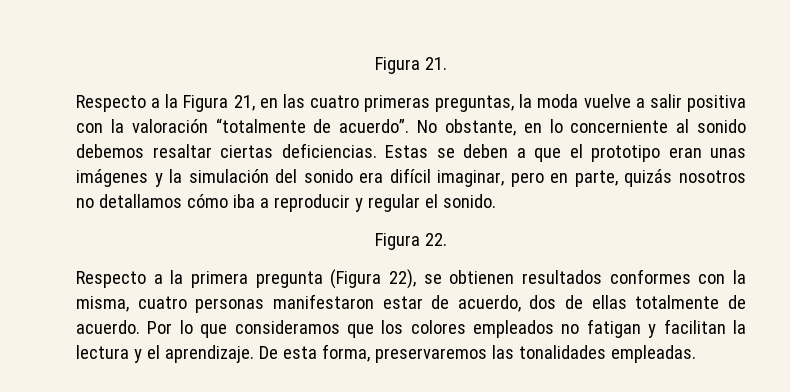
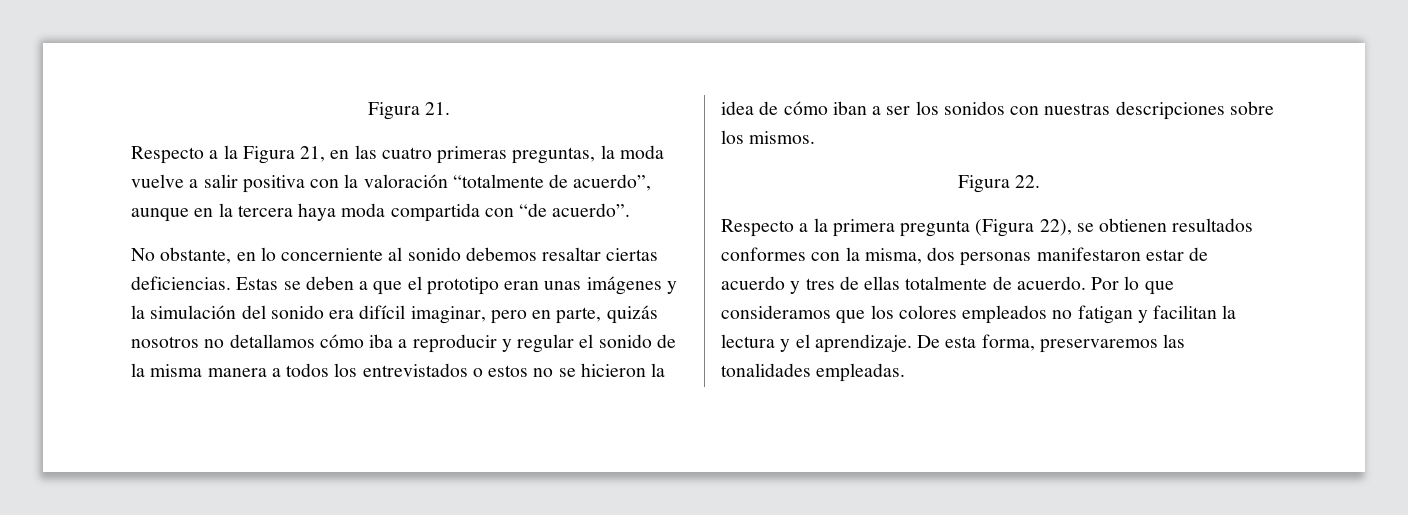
- Respecto a la Figura 21, en las cuatro primeras preguntas, la moda vuelve a salir positiva con la valoración “totalmente de acuerdo”. No obstante, en lo concerniente al sonido debemos resaltar ciertas deficiencias.
+ Respecto a la Figura 21, en las cuatro primeras preguntas, la moda vuelve a salir positiva con la valoración “totalmente de acuerdo”, aunque en la tercera haya moda compartida con “de acuerdo”.
+ No obstante, en lo concerniente al sonido debemos resaltar ciertas deficiencias.
- Estas se deben a que el prototipo eran unas imágenes y la simulación del sonido era difícil imaginar, pero en parte, quizás nosotros no detallamos cómo iba a reproducir y regular el sonido.
+ Estas se deben a que el prototipo eran unas imágenes y la simulación del sonido era difícil imaginar, pero en parte, quizás nosotros no detallamos cómo iba a reproducir y regular el sonido de la misma manera a todos los entrevistados o estos no se hicieron la idea de cómo iban a ser los sonidos con nuestras descripciones sobre los mismos.
- Respecto a la primera pregunta (Figura 22), se obtienen resultados conformes con la misma, cuatro personas manifestaron estar de acuerdo, dos de ellas totalmente de acuerdo.
+ Respecto a la primera pregunta (Figura 22), se obtienen resultados conformes con la misma, dos personas manifestaron estar de acuerdo y tres de ellas totalmente de acuerdo.

